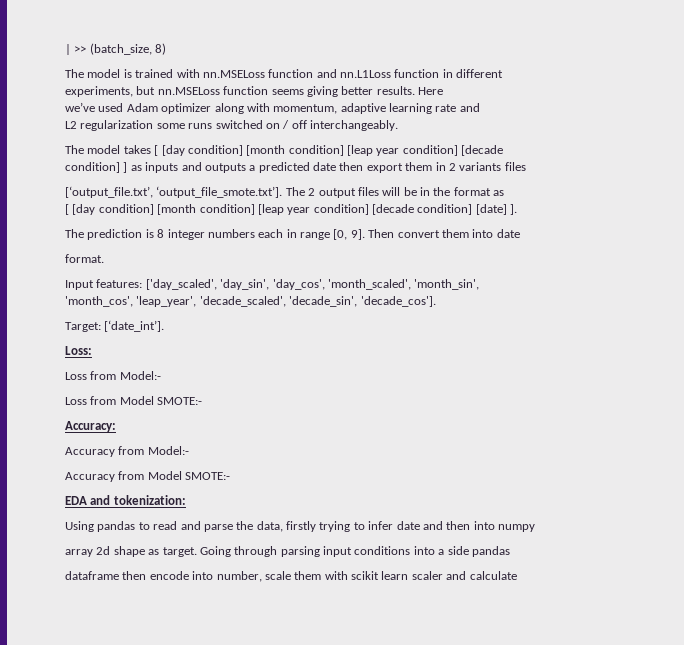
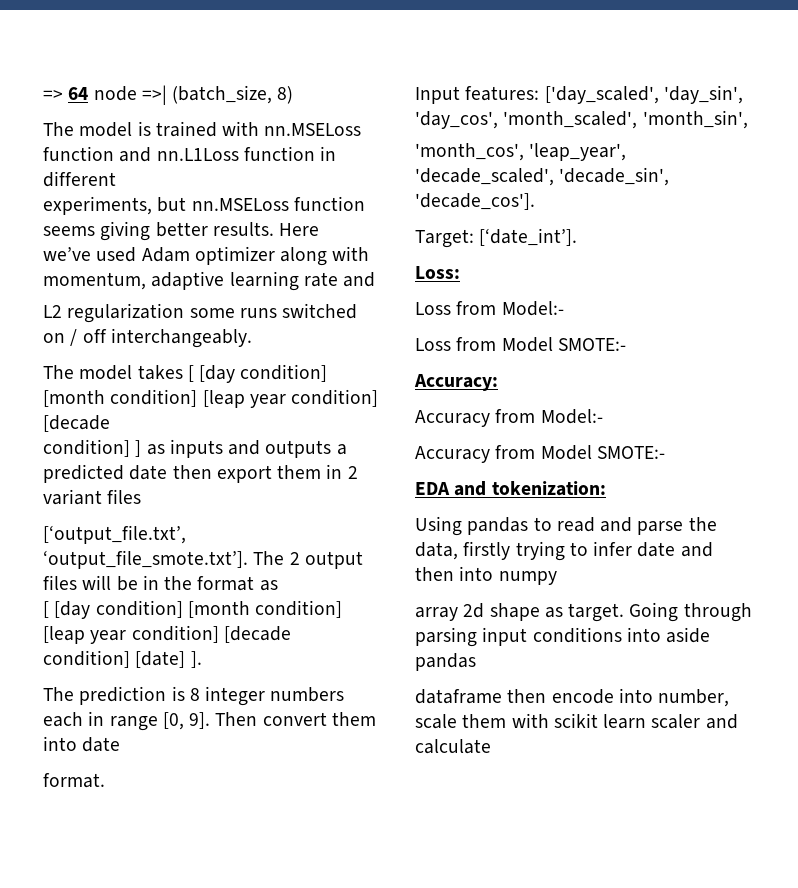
- | >> (batch_size, 8)
+ => 64 node =>| (batch_size, 8)
- condition] ] as inputs and outputs a predicted date then export them in 2 variants files
+ condition] ] as inputs and outputs a predicted date then export them in 2 variant files
- Going through parsing input conditions into a side pandas
+ Going through parsing input conditions into aside pandas

